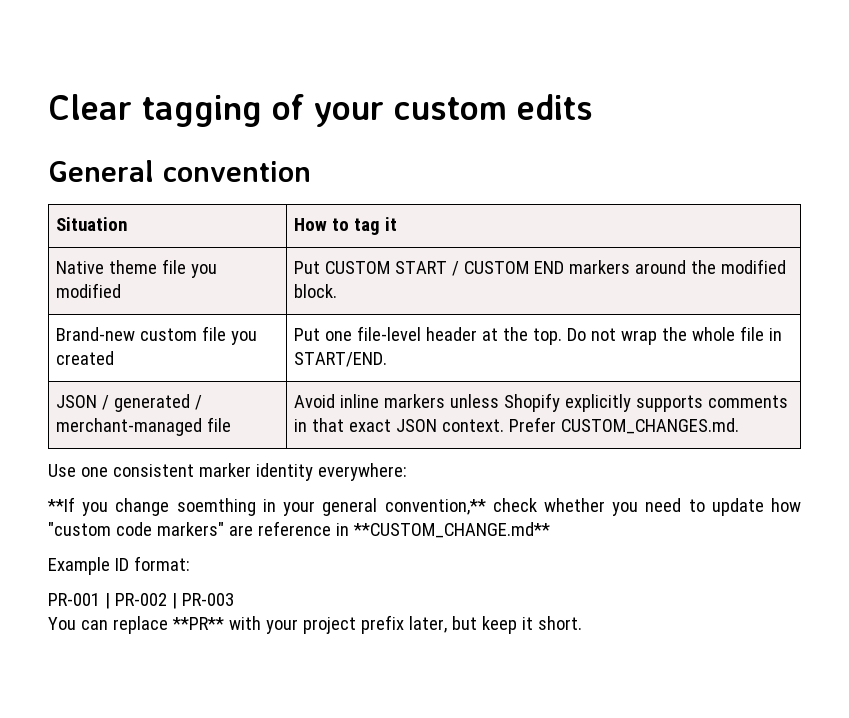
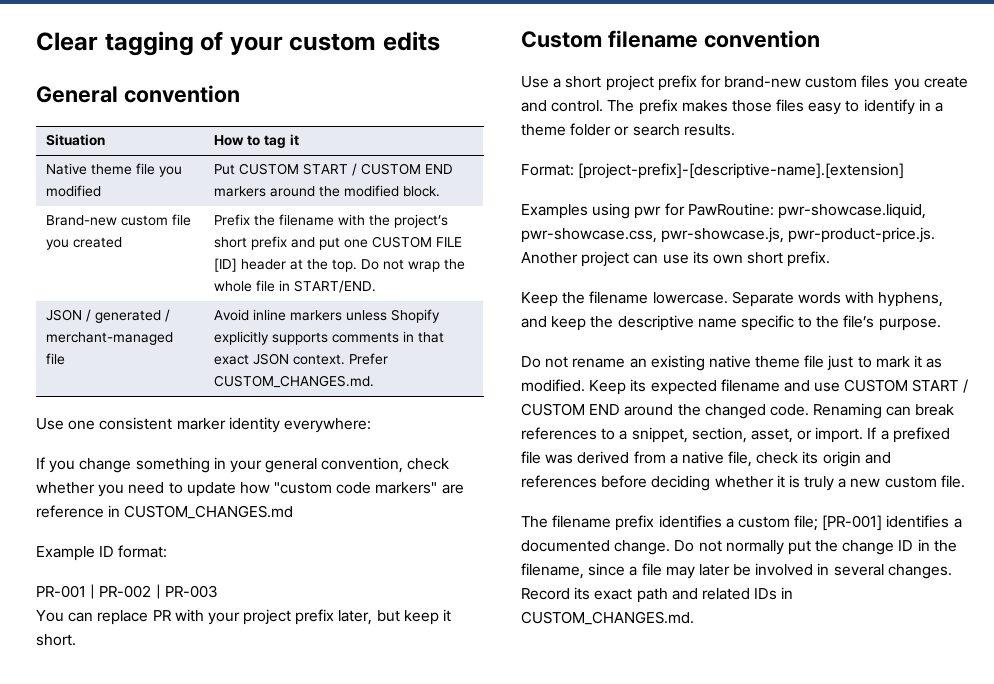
- Brand-new custom file you created | Put one file-level header at the top. Do not wrap the whole file in START/END.
+ Brand-new custom file you created | Prefix the filename with the project’s short prefix and put one CUSTOM FILE [ID] header at the top. Do not wrap the whole file in START/END.
- **If you change soemthing in your general convention,** check whether you need to update how "custom code markers" are reference in **CUSTOM_CHANGE.md**
+ If you change something in your general convention, check whether you need to update how "custom code markers" are reference in CUSTOM_CHANGES.md
- You can replace **PR** with your project prefix later, but keep it short.
+ You can replace PR with your project prefix later, but keep it short.
+ Custom filename convention
+ Use a short project prefix for brand-new custom files you create and control. The prefix makes those files easy to identify in a theme folder or search results.
+ Format: [project-prefix]-[descriptive-name].[extension]
+ Examples using pwr for PawRoutine: pwr-showcase.liquid, pwr-showcase.css, pwr-showcase.js, pwr-product-price.js. Another project can use its own short prefix.
+ Keep the filename lowercase. Separate words with hyphens, and keep the descriptive name specific to the file’s purpose.
+ Do not rename an existing native theme file just to mark it as modified. Keep its expected filename and use CUSTOM START / CUSTOM END around the changed code. Renaming can break references to a snippet, section, asset, or import. If a prefixed file was derived from a native file, check its origin and references before deciding whether it is truly a new custom file.
+ The filename prefix identifies a custom file; [PR-001] identifies a documented change. Do not normally put the change ID in the filename, since a file may later be involved in several changes. Record its exact path and related IDs in CUSTOM_CHANGES.md.

